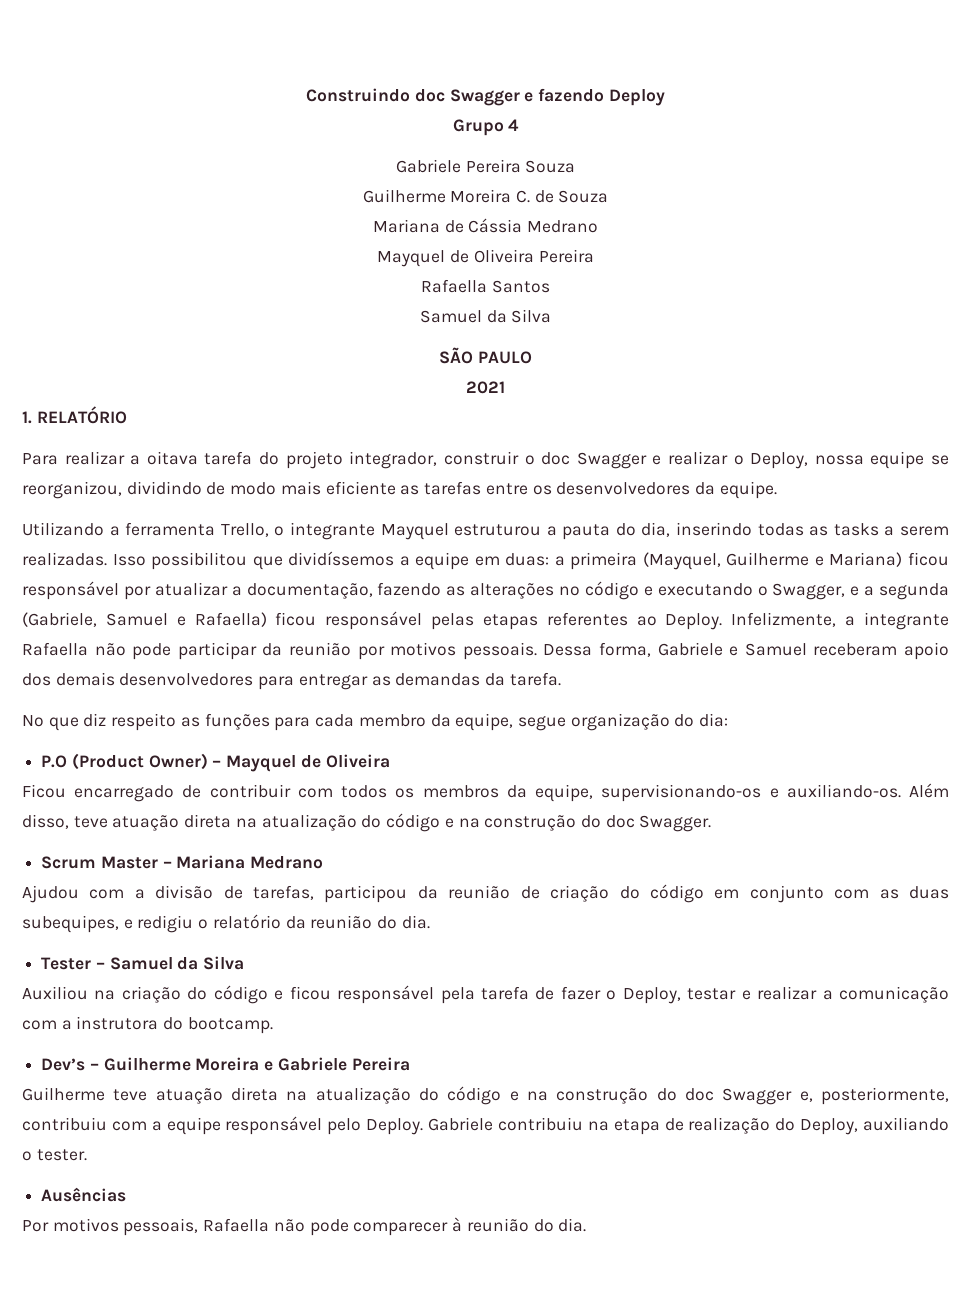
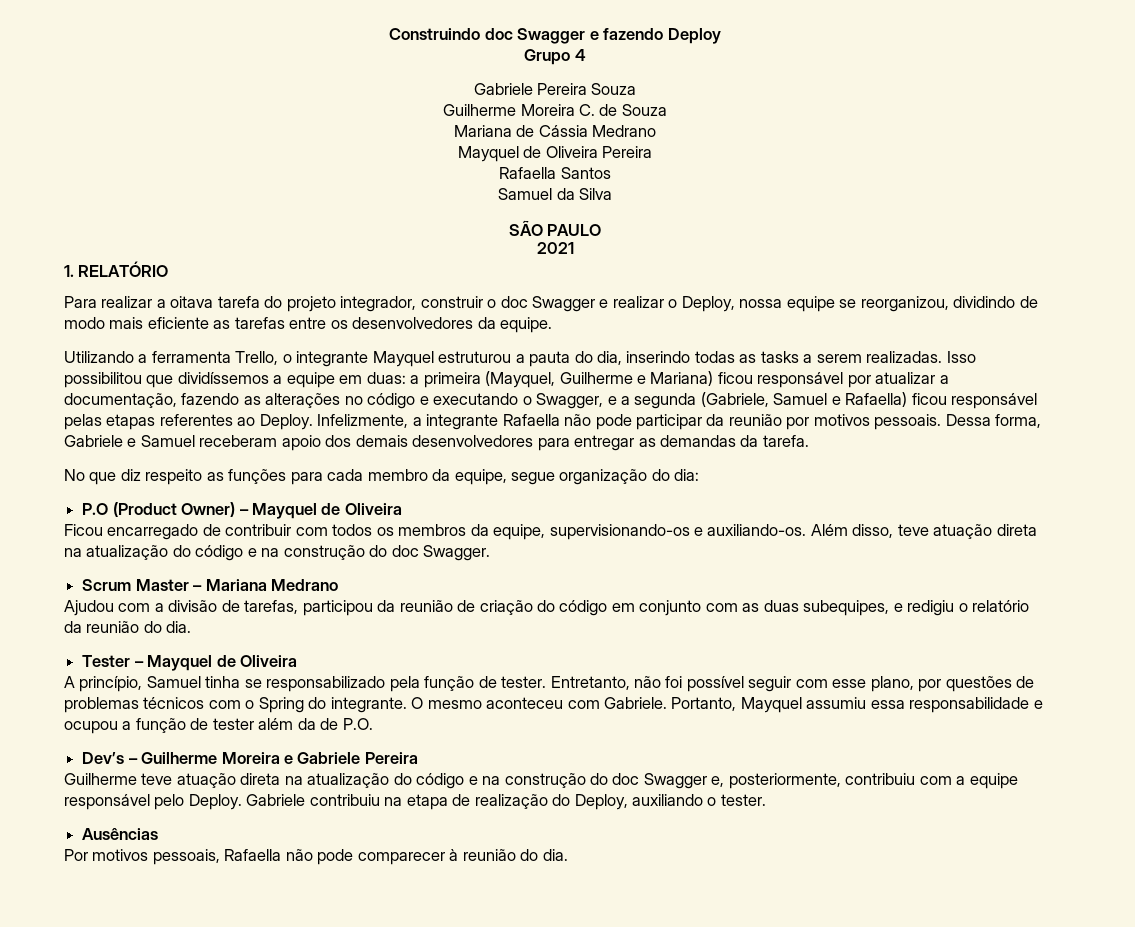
- Tester – Samuel da Silva
- Auxiliou na criação do código e ficou responsável pela tarefa de fazer o Deploy, testar e realizar a comunicação com a instrutora do bootcamp.
+ Tester – Mayquel de Oliveira
+ A princípio, Samuel tinha se responsabilizado pela função de tester. Entretanto, não foi possível seguir com esse plano, por questões de problemas técnicos com o Spring do integrante. O mesmo aconteceu com Gabriele. Portanto, Mayquel assumiu essa responsabilidade e ocupou a função de tester além da de P.O.

